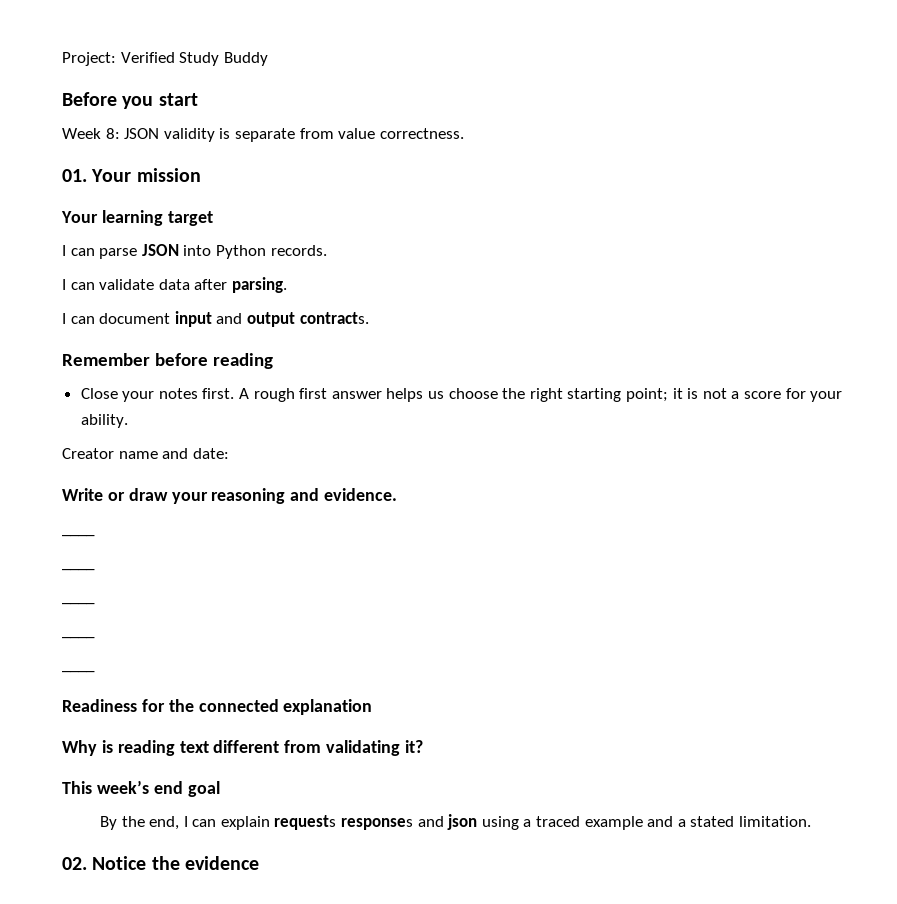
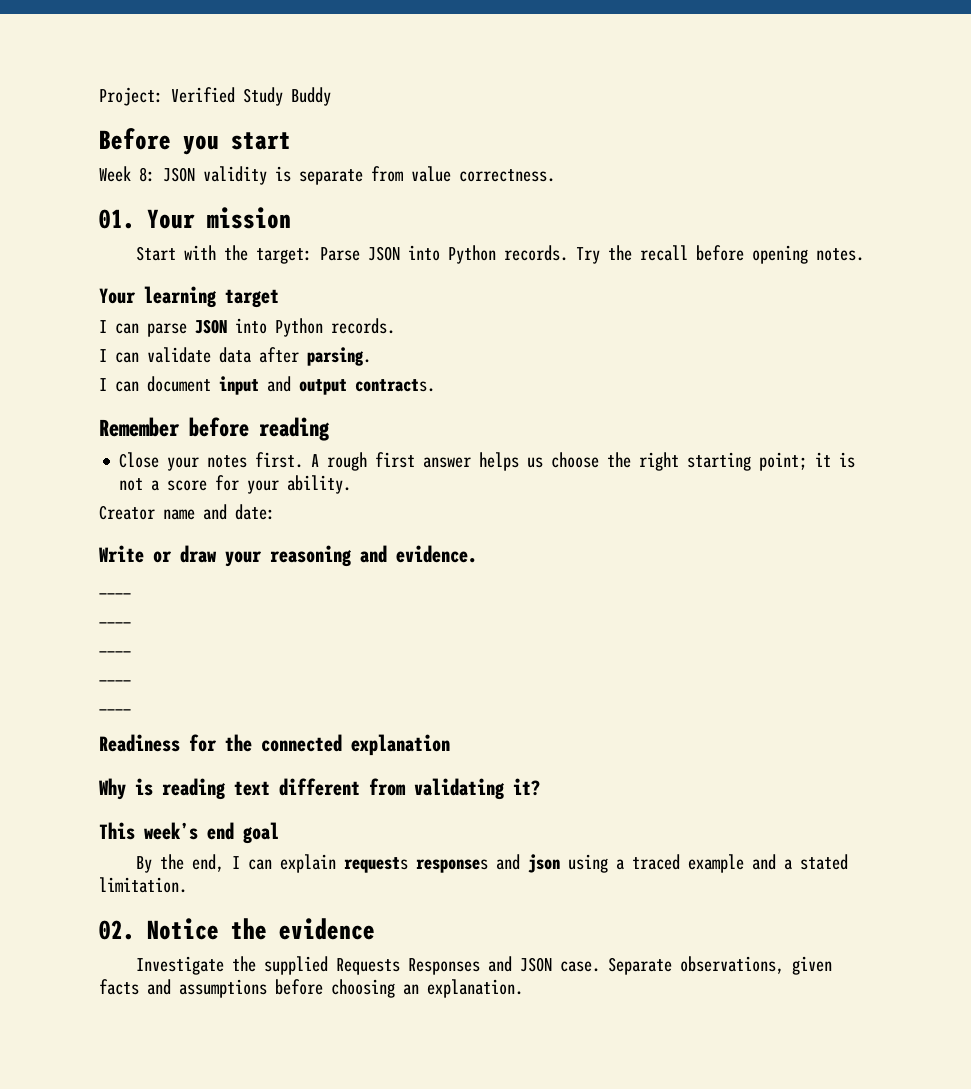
+ Start with the target: Parse JSON into Python records. Try the recall before opening notes.
+ Investigate the supplied Requests Responses and JSON case. Separate observations, given facts and assumptions before choosing an explanation.

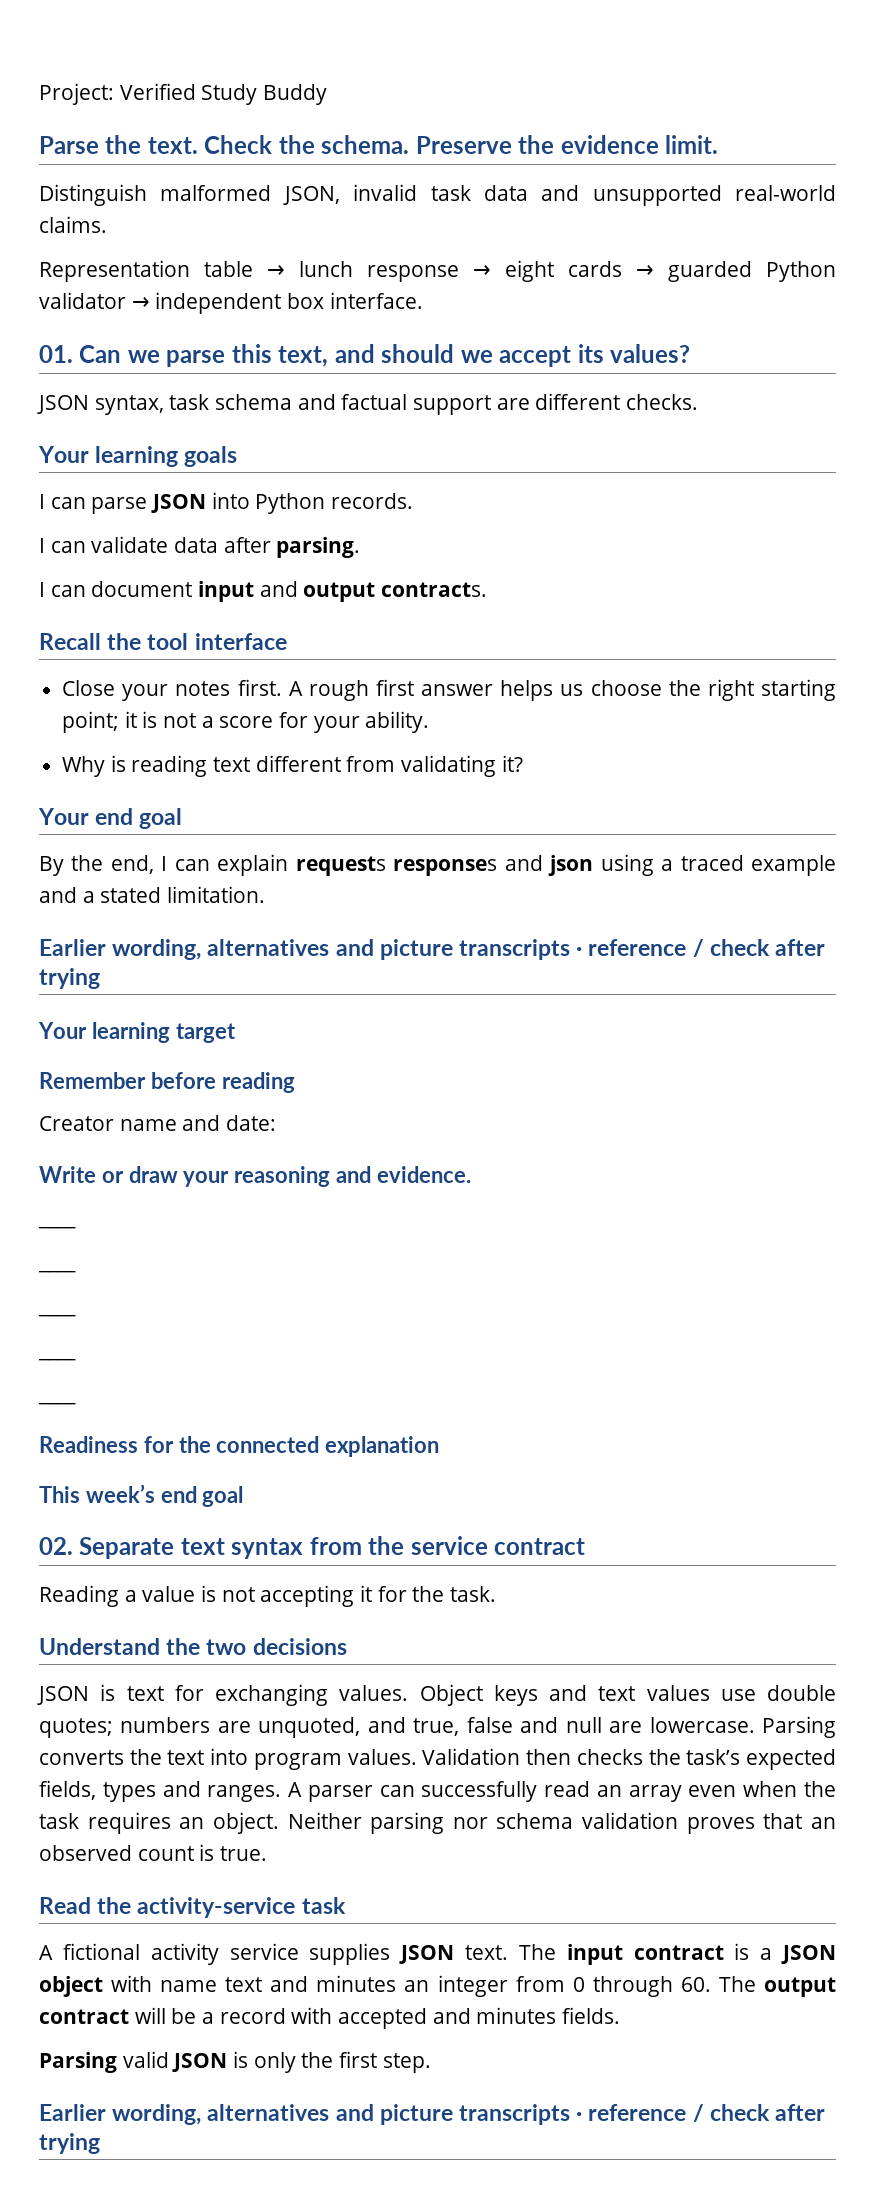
- Before you start
- Week 8: JSON validity is separate from value correctness.
- 01. Your mission
- Start with the target: Parse JSON into Python records. Try the recall before opening notes.
- Your learning target
+ Parse the text. Check the schema. Preserve the evidence limit.
+ Distinguish malformed JSON, invalid task data and unsupported real-world claims.
+ Representation table → lunch response → eight cards → guarded Python validator → independent box interface.
+ 01. Can we parse this text, and should we accept its values?
+ JSON syntax, task schema and factual support are different checks.
+ Your learning goals
- Remember before reading
+ Recall the tool interface
+ Why is reading text different from validating it?
+ Your end goal
+ By the end, I can explain requests responses and json using a traced example and a stated limitation.
+ Earlier wording, alternatives and picture transcripts · reference / check after trying
+ Your learning target
+ Remember before reading
- Why is reading text different from validating it?
  This week’s end goal
- By the end, I can explain requests responses and json using a traced example and a stated limitation.
- 02. Notice the evidence
- Investigate the supplied Requests Responses and JSON case. Separate observations, given facts and assumptions before choosing an explanation.
+ 02. Separate text syntax from the service contract
+ Reading a value is not accepting it for the task.
+ Understand the two decisions
+ JSON is text for exchanging values. Object keys and text values use double quotes; numbers are unquoted, and true, false and null are lowercase. Parsing converts the text into program values. Validation then checks the task’s expected fields, types and ranges. A parser can successfully read an array even when the task requires an object. Neither parsing nor schema validation proves that an observed count is true.
+ Read the activity-service task
+ A fictional activity service supplies JSON text. The input contract is a JSON object with name text and minutes an integer from 0 through 60. The output contract will be a record with accepted and minutes fields.
+ Parsing valid JSON is only the first step.
+ Earlier wording, alternatives and picture transcripts · reference / check after trying

